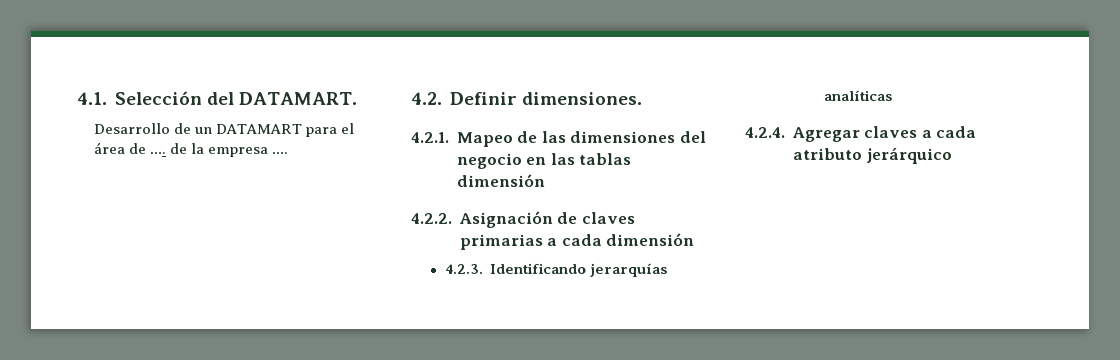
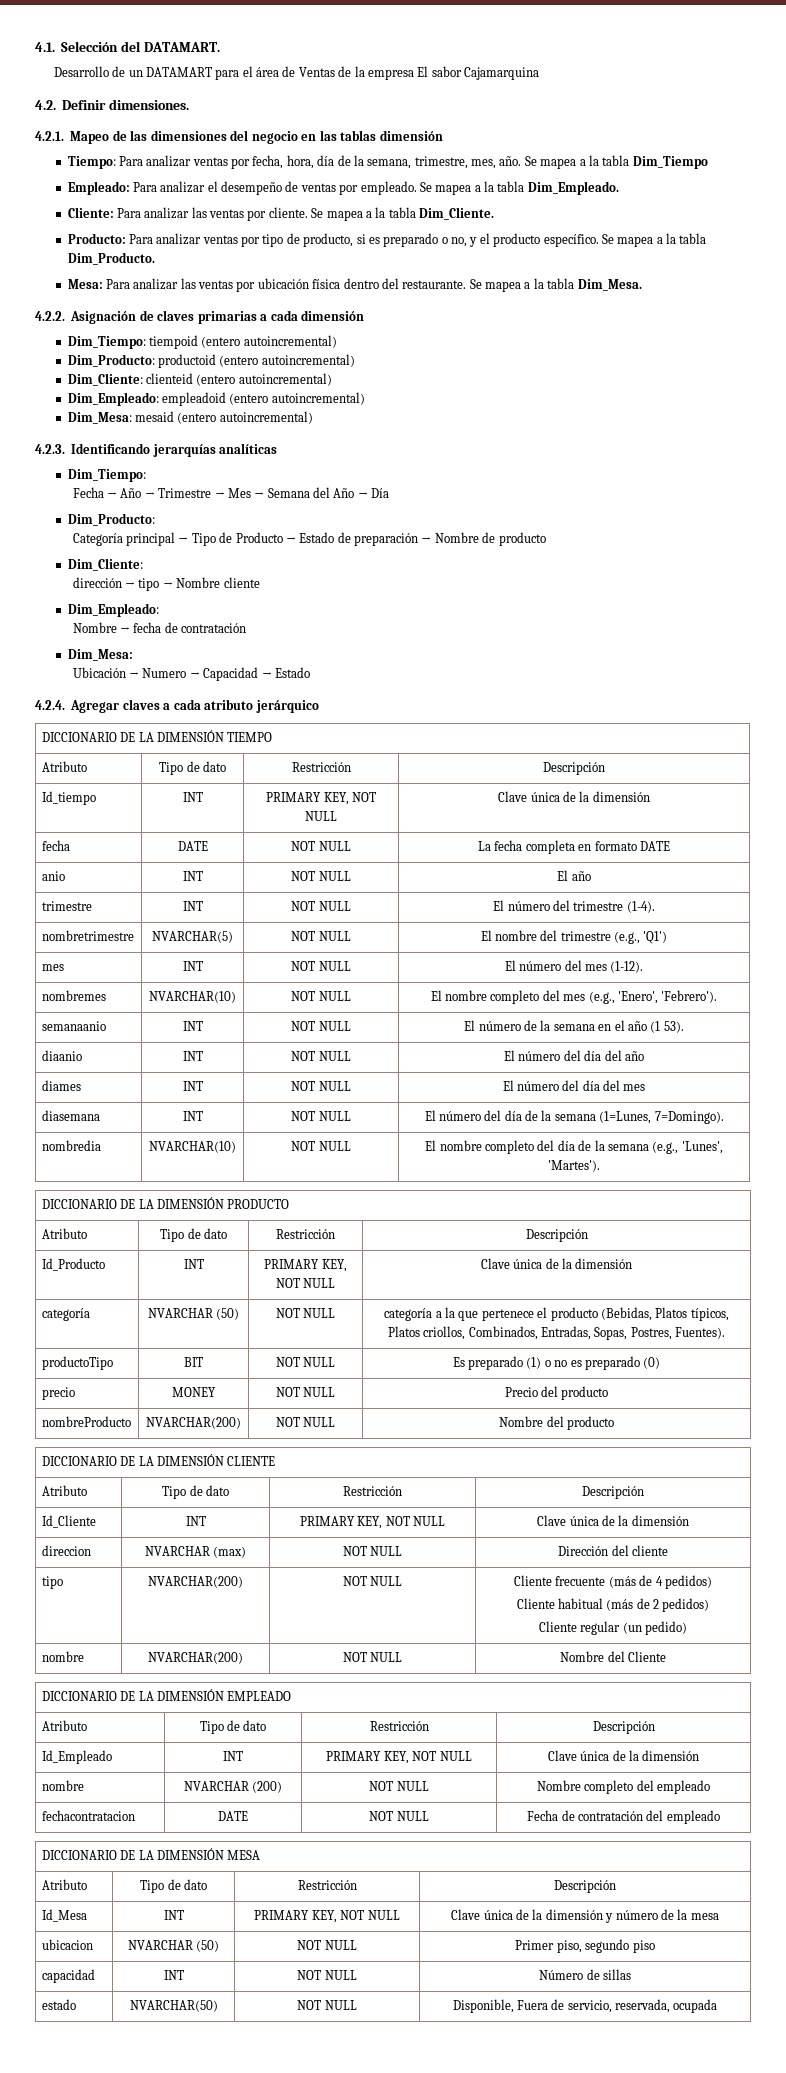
- Desarrollo de un DATAMART para el área de …. de la empresa ….
+ Desarrollo de un DATAMART para el área de Ventas de la empresa El sabor Cajamarquina
+ Tiempo: Para analizar ventas por fecha, hora, día de la semana, trimestre, mes, año. Se mapea a la tabla Dim_Tiempo
+ Empleado: Para analizar el desempeño de ventas por empleado. Se mapea a la tabla Dim_Empleado.
+ Cliente: Para analizar las ventas por cliente. Se mapea a la tabla Dim_Cliente.
+ Producto: Para analizar ventas por tipo de producto, si es preparado o no, y el producto específico. Se mapea a la tabla Dim_Producto.
+ Mesa: Para analizar las ventas por ubicación física dentro del restaurante. Se mapea a la tabla Dim_Mesa.
+ Dim_Tiempo: tiempoid (entero autoincremental)
+ Dim_Producto: productoid (entero autoincremental)
+ Dim_Cliente: clienteid (entero autoincremental)
+ Dim_Empleado: empleadoid (entero autoincremental)
+ Dim_Mesa: mesaid (entero autoincremental)
  4.2.3. Identificando jerarquías analíticas
+ Dim_Tiempo:
+ Fecha → Año → Trimestre → Mes → Semana del Año → Día
+ Dim_Producto:
+ Categoría principal → Tipo de Producto → Estado de preparación → Nombre de producto
+ Dim_Cliente:
+ dirección → tipo → Nombre cliente
+ Dim_Empleado:
+ Nombre → fecha de contratación
+ Dim_Mesa:
+ Ubicación → Numero → Capacidad → Estado
+ DICCIONARIO DE LA DIMENSIÓN TIEMPO
+ Atributo | Tipo de dato | Restricción | Descripción
+ Id_tiempo | INT | PRIMARY KEY, NOT NULL | Clave única de la dimensión
+ fecha | DATE | NOT NULL | La fecha completa en formato DATE
+ anio | INT | NOT NULL | El año
+ trimestre | INT | NOT NULL | El número del trimestre (1-4).
+ nombretrimestre | NVARCHAR(5) | NOT NULL | El nombre del trimestre (e.g., 'Q1')
+ mes | INT | NOT NULL | El número del mes (1-12).
+ nombremes | NVARCHAR(10) | NOT NULL | El nombre completo del mes (e.g., 'Enero', 'Febrero').
+ semanaanio | INT | NOT NULL | El número de la semana en el año (1 53).
+ diaanio | INT | NOT NULL | El número del día del año
+ diames | INT | NOT NULL | El número del día del mes
+ diasemana | INT | NOT NULL | El número del día de la semana (1=Lunes, 7=Domingo).
+ nombredia | NVARCHAR(10) | NOT NULL | El nombre completo del día de la semana (e.g., 'Lunes', 'Martes').
+ DICCIONARIO DE LA DIMENSIÓN PRODUCTO
+ Atributo | Tipo de dato | Restricción | Descripción
+ Id_Producto | INT | PRIMARY KEY, NOT NULL | Clave única de la dimensión
+ categoría | NVARCHAR (50) | NOT NULL | categoría a la que pertenece el producto (Bebidas, Platos típicos, Platos criollos, Combinados, Entradas, Sopas, Postres, Fuentes).
+ productoTipo | BIT | NOT NULL | Es preparado (1) o no es preparado (0)
+ precio | MONEY | NOT NULL | Precio del producto
+ nombreProducto | NVARCHAR(200) | NOT NULL | Nombre del producto
+ DICCIONARIO DE LA DIMENSIÓN CLIENTE
+ Atributo | Tipo de dato | Restricción | Descripción
+ Id_Cliente | INT | PRIMARY KEY, NOT NULL | Clave única de la dimensión
+ direccion | NVARCHAR (max) | NOT NULL | Dirección del cliente
+ tipo | NVARCHAR(200) | NOT NULL | Cliente frecuente (más de 4 pedidos)
+ Cliente habitual (más de 2 pedidos)
+ Cliente regular (un pedido)
+ nombre | NVARCHAR(200) | NOT NULL | Nombre del Cliente
+ DICCIONARIO DE LA DIMENSIÓN EMPLEADO
+ Atributo | Tipo de dato | Restricción | Descripción
+ Id_Empleado | INT | PRIMARY KEY, NOT NULL | Clave única de la dimensión
+ nombre | NVARCHAR (200) | NOT NULL | Nombre completo del empleado
+ fechacontratacion | DATE | NOT NULL | Fecha de contratación del empleado
+ DICCIONARIO DE LA DIMENSIÓN MESA
+ Atributo | Tipo de dato | Restricción | Descripción
+ Id_Mesa | INT | PRIMARY KEY, NOT NULL | Clave única de la dimensión y número de la mesa
+ ubicacion | NVARCHAR (50) | NOT NULL | Primer piso, segundo piso
+ capacidad | INT | NOT NULL | Número de sillas
+ estado | NVARCHAR(50) | NOT NULL | Disponible, Fuera de servicio, reservada, ocupada

